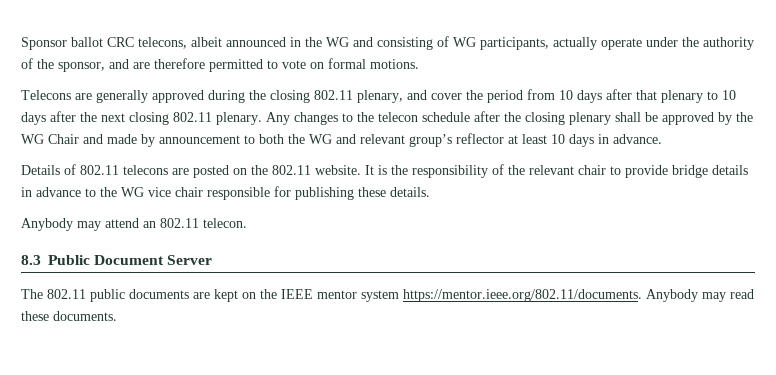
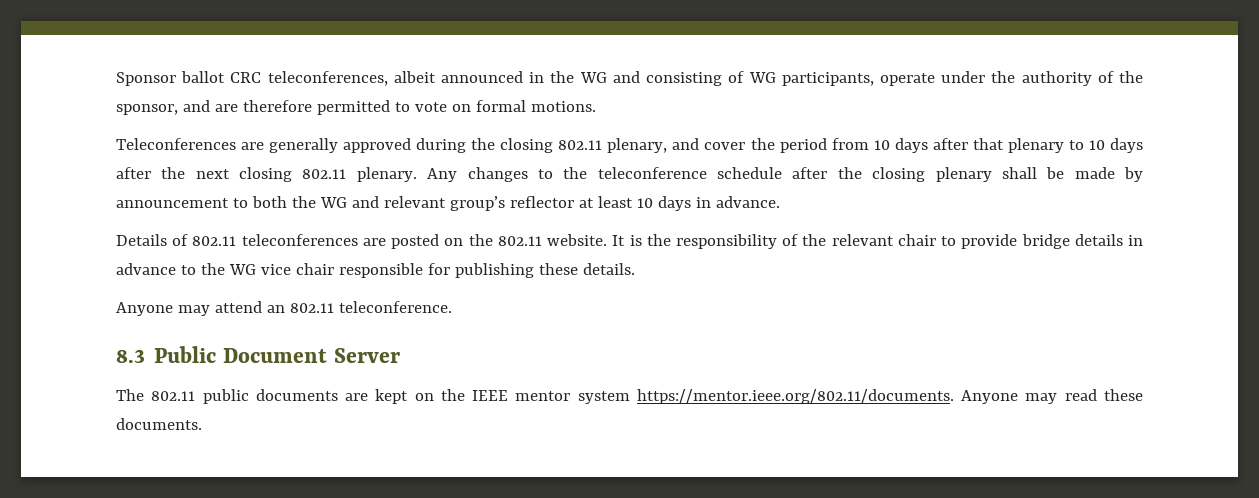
- Sponsor ballot CRC telecons, albeit announced in the WG and consisting of WG participants, actually operate under the authority of the sponsor, and are therefore permitted to vote on formal motions.
+ Sponsor ballot CRC teleconferences, albeit announced in the WG and consisting of WG participants, operate under the authority of the sponsor, and are therefore permitted to vote on formal motions.
- Telecons are generally approved during the closing 802.11 plenary, and cover the period from 10 days after that plenary to 10 days after the next closing 802.11 plenary.
+ Teleconferences are generally approved during the closing 802.11 plenary, and cover the period from 10 days after that plenary to 10 days after the next closing 802.11 plenary.
- Any changes to the telecon schedule after the closing plenary shall be approved by the WG Chair and made by announcement to both the WG and relevant group’s reflector at least 10 days in advance.
+ Any changes to the teleconference schedule after the closing plenary shall be made by announcement to both the WG and relevant group’s reflector at least 10 days in advance.
- Details of 802.11 telecons are posted on the 802.11 website.
+ Details of 802.11 teleconferences are posted on the 802.11 website.
- Anybody may attend an 802.11 telecon.
+ Anyone may attend an 802.11 teleconference.
- The 802.11 public documents are kept on the IEEE mentor system https://mentor.ieee.org/802.11/documents. Anybody may read these documents.
+ The 802.11 public documents are kept on the IEEE mentor system https://mentor.ieee.org/802.11/documents. Anyone may read these documents.

